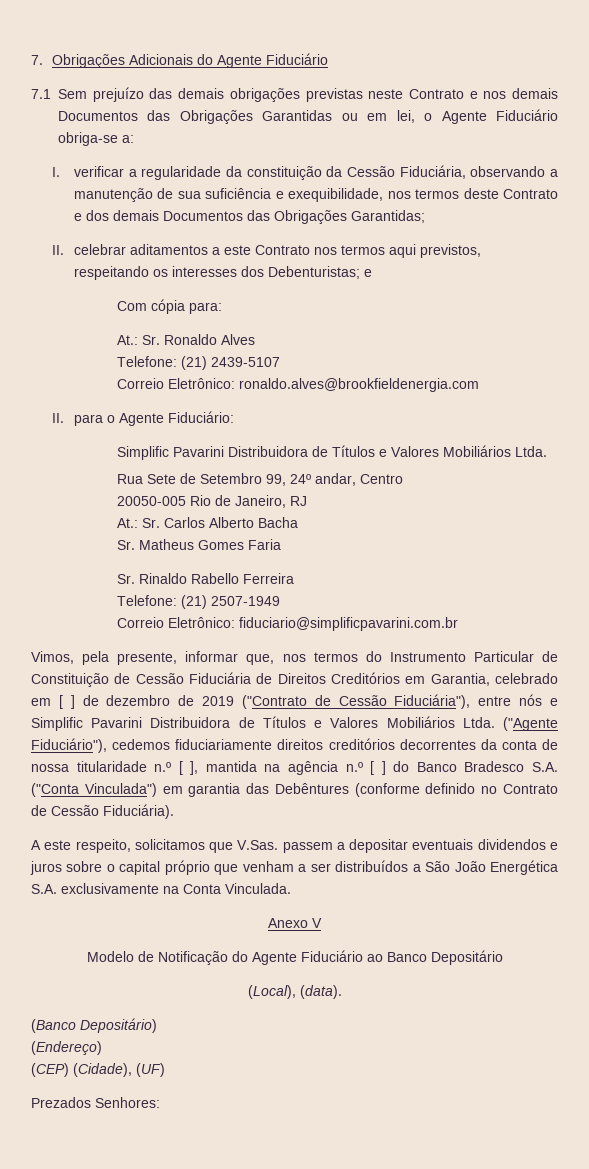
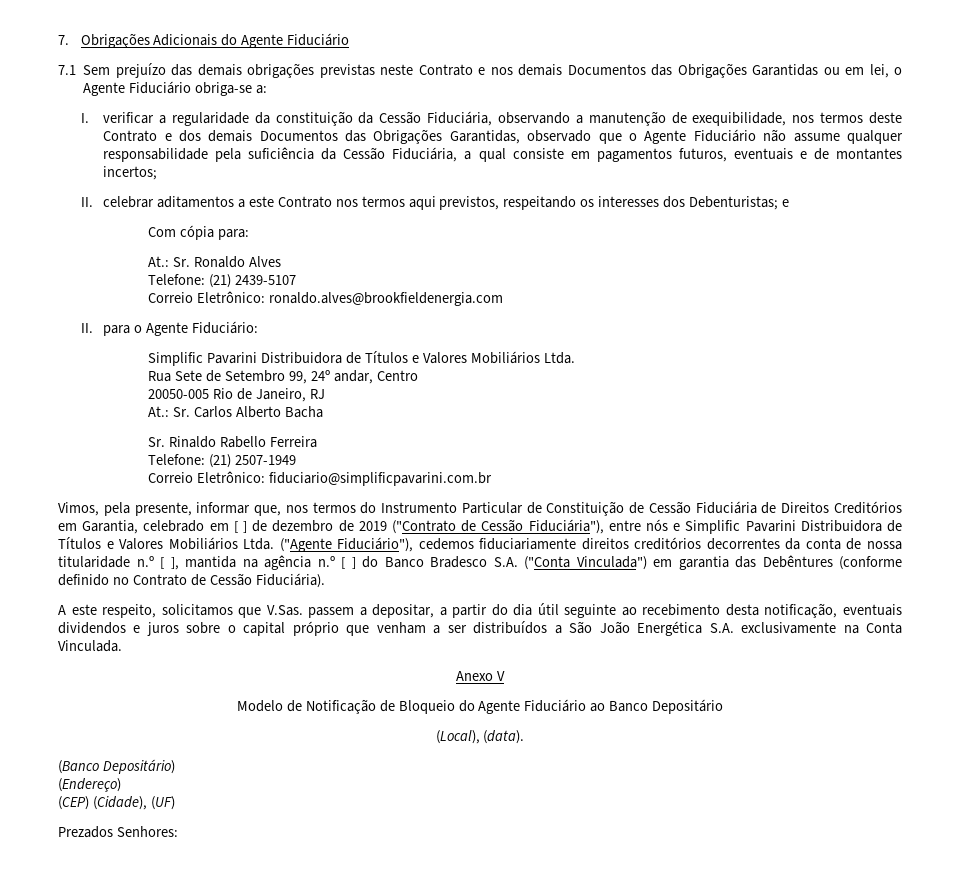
- I. verificar a regularidade da constituição da Cessão Fiduciária, observando a manutenção de sua suficiência e exequibilidade, nos termos deste Contrato e dos demais Documentos das Obrigações Garantidas;
+ I. verificar a regularidade da constituição da Cessão Fiduciária, observando a manutenção de exequibilidade, nos termos deste Contrato e dos demais Documentos das Obrigações Garantidas, observado que o Agente Fiduciário não assume qualquer responsabilidade pela suficiência da Cessão Fiduciária, a qual consiste em pagamentos futuros, eventuais e de montantes incertos;
- Sr. Matheus Gomes Faria
- A este respeito, solicitamos que V.Sas. passem a depositar eventuais dividendos e juros sobre o capital próprio que venham a ser distribuídos a São João Energética S.A. exclusivamente na Conta Vinculada.
+ A este respeito, solicitamos que V.Sas. passem a depositar, a partir do dia útil seguinte ao recebimento desta notificação, eventuais dividendos e juros sobre o capital próprio que venham a ser distribuídos a São João Energética S.A. exclusivamente na Conta Vinculada.
- Modelo de Notificação do Agente Fiduciário ao Banco Depositário
+ Modelo de Notificação de Bloqueio do Agente Fiduciário ao Banco Depositário

